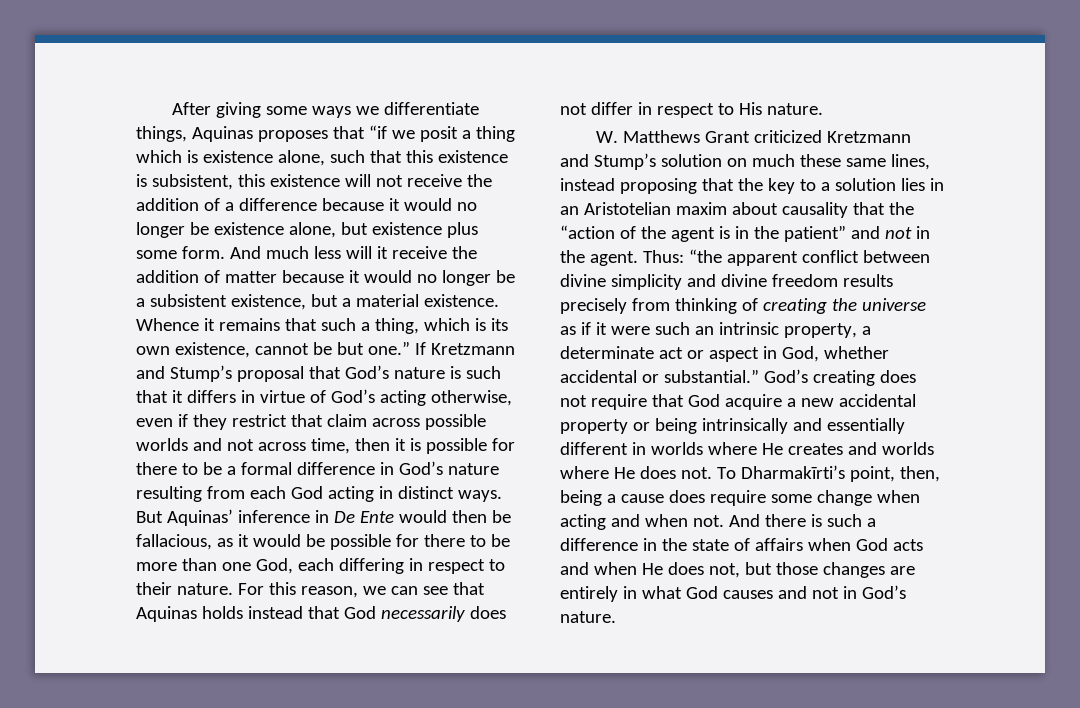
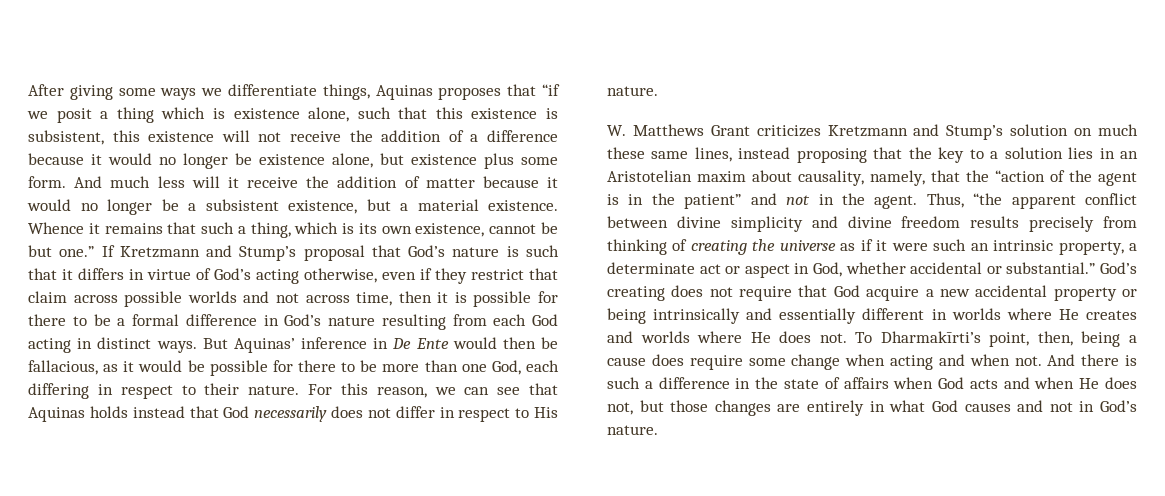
- W. Matthews Grant criticized Kretzmann and Stump’s solution on much these same lines, instead proposing that the key to a solution lies in an Aristotelian maxim about causality that the “action of the agent is in the patient” and not in the agent.
+ W. Matthews Grant criticizes Kretzmann and Stump’s solution on much these same lines, instead proposing that the key to a solution lies in an Aristotelian maxim about causality, namely, that the “action of the agent is in the patient” and not in the agent.
- Thus: “the apparent conflict between divine simplicity and divine freedom results precisely from thinking of creating the universe as if it were such an intrinsic property, a determinate act or aspect in God, whether accidental or substantial.”
+ Thus, “the apparent conflict between divine simplicity and divine freedom results precisely from thinking of creating the universe as if it were such an intrinsic property, a determinate act or aspect in God, whether accidental or substantial.”

